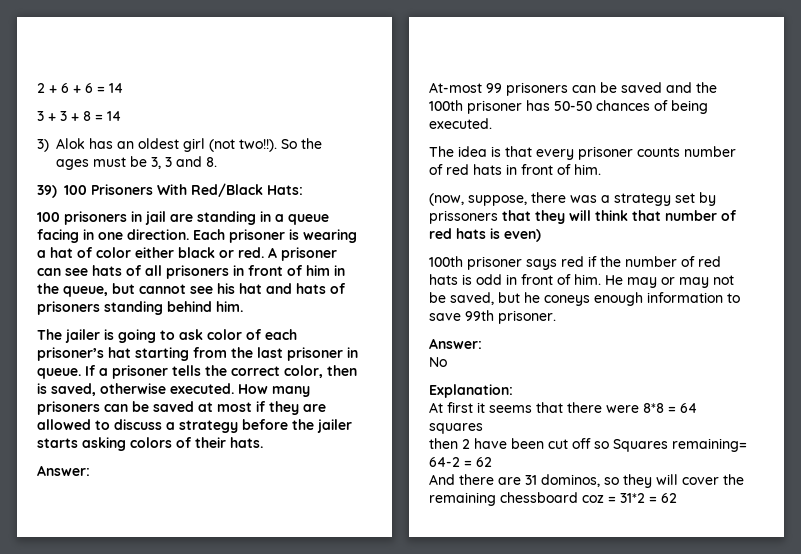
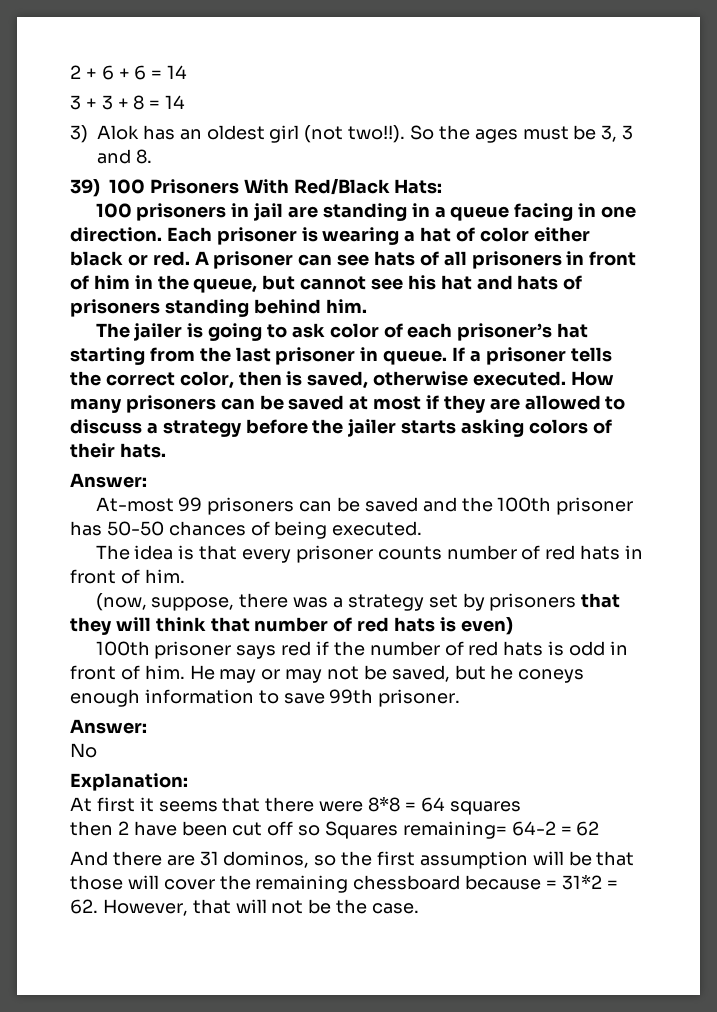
- (now, suppose, there was a strategy set by prissoners that they will think that number of red hats is even)
+ (now, suppose, there was a strategy set by prisoners that they will think that number of red hats is even)
- And there are 31 dominos, so they will cover the remaining chessboard coz = 31*2 = 62
+ And there are 31 dominos, so the first assumption will be that those will cover the remaining chessboard because = 31*2 = 62. However, that will not be the case.

